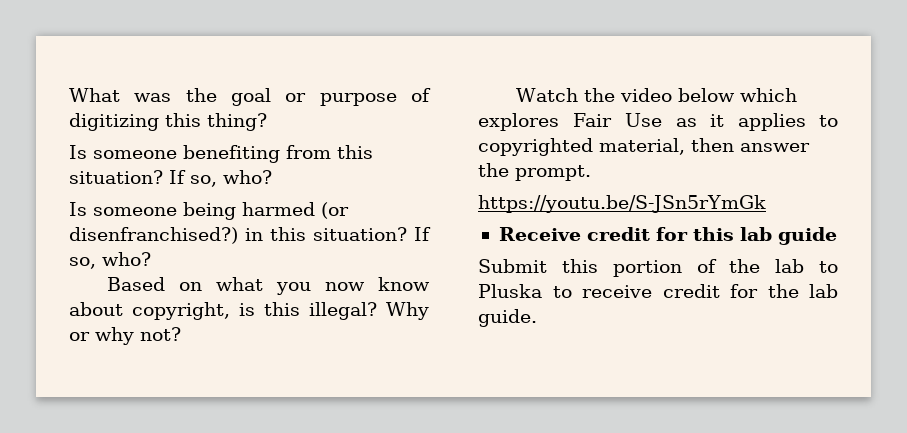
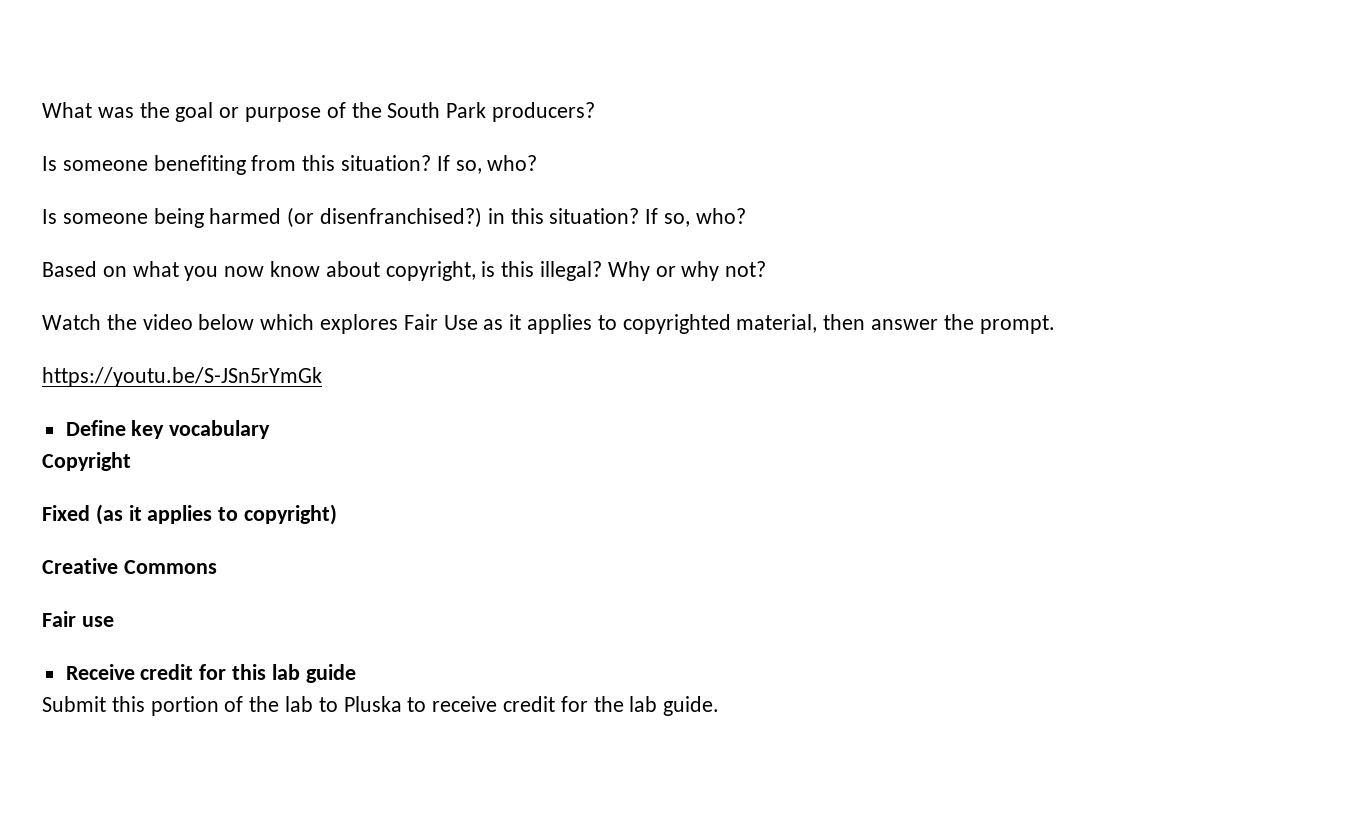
- What was the goal or purpose of digitizing this thing?
+ What was the goal or purpose of the South Park producers?
+ Define key vocabulary
+ Copyright
+ Fixed (as it applies to copyright)
+ Creative Commons
+ Fair use

